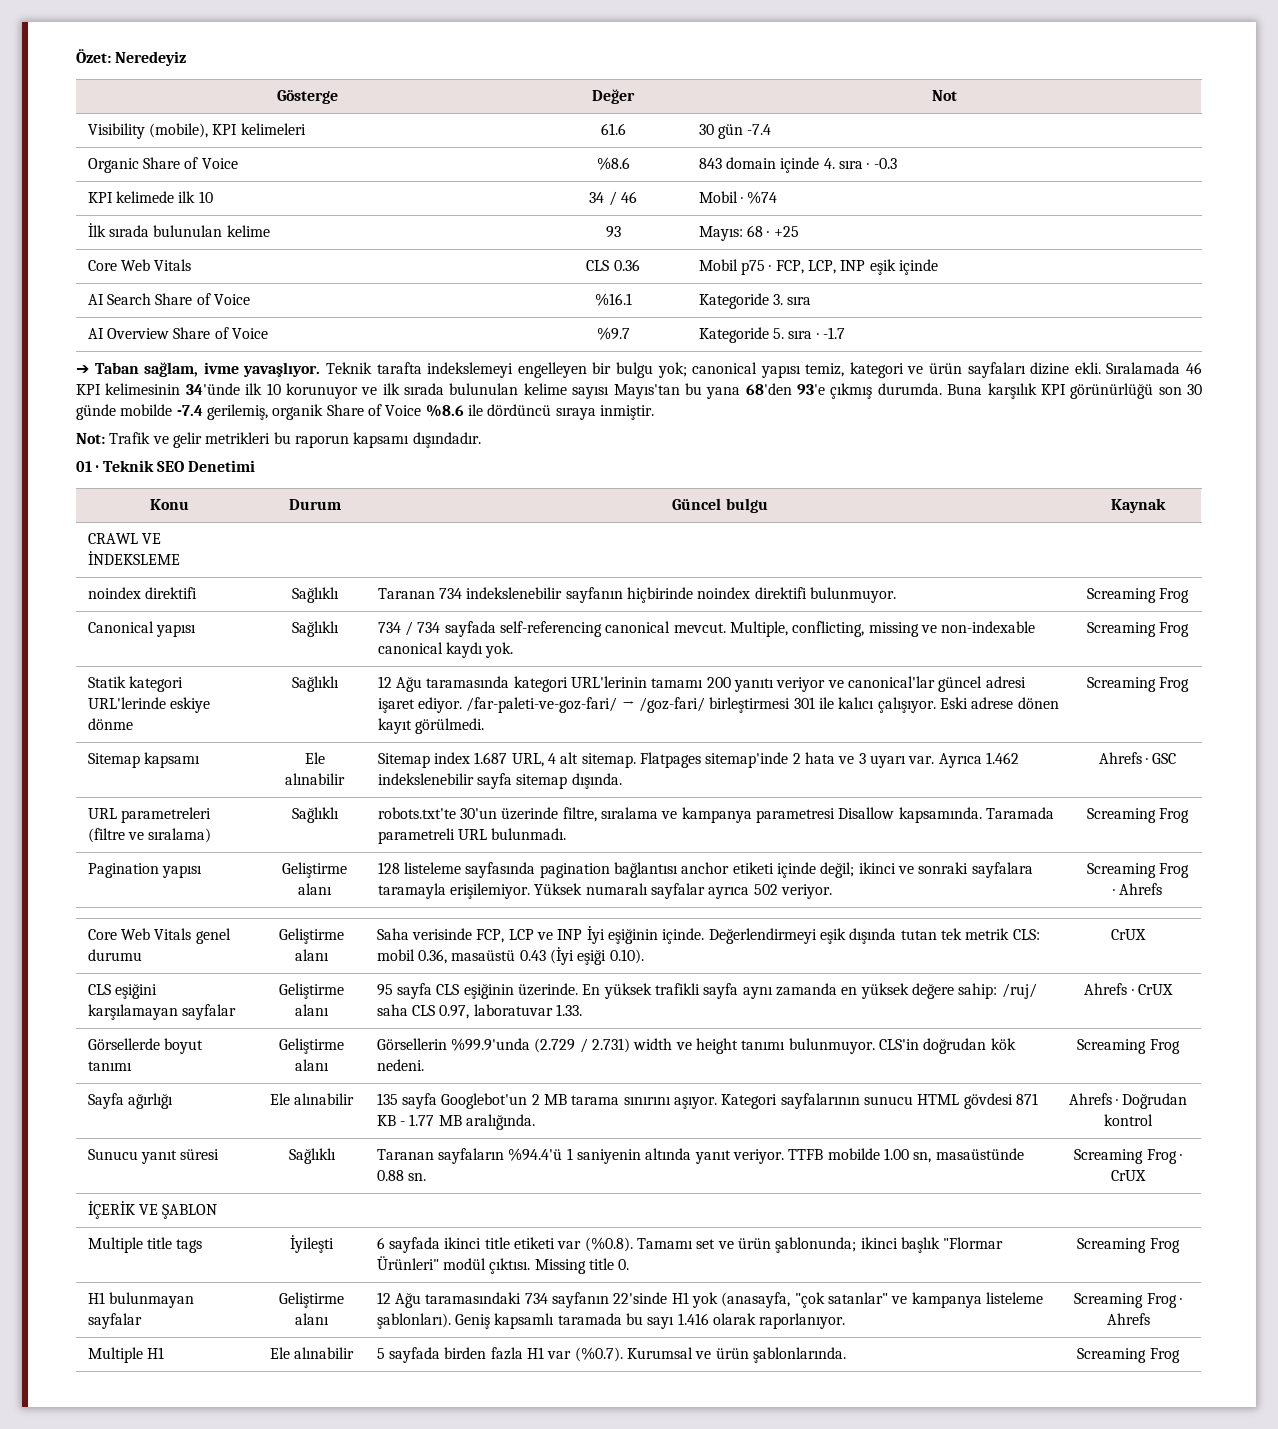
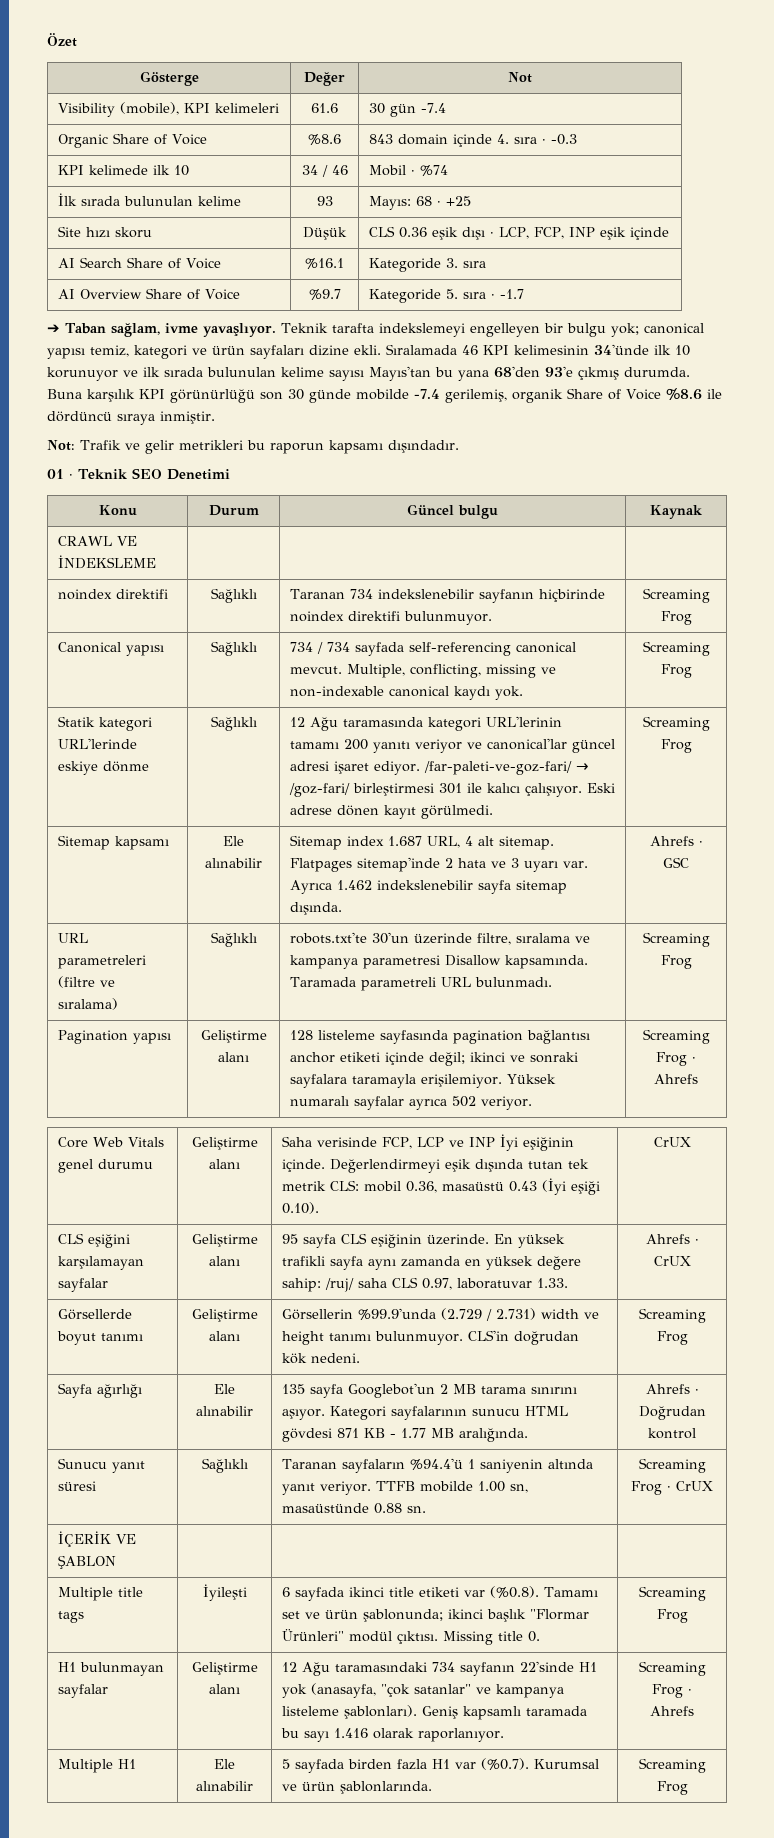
- Özet: Neredeyiz
+ Özet
- Core Web Vitals | CLS 0.36 | Mobil p75 · FCP, LCP, INP eşik içinde
+ Site hızı skoru | Düşük | CLS 0.36 eşik dışı · LCP, FCP, INP eşik içinde

